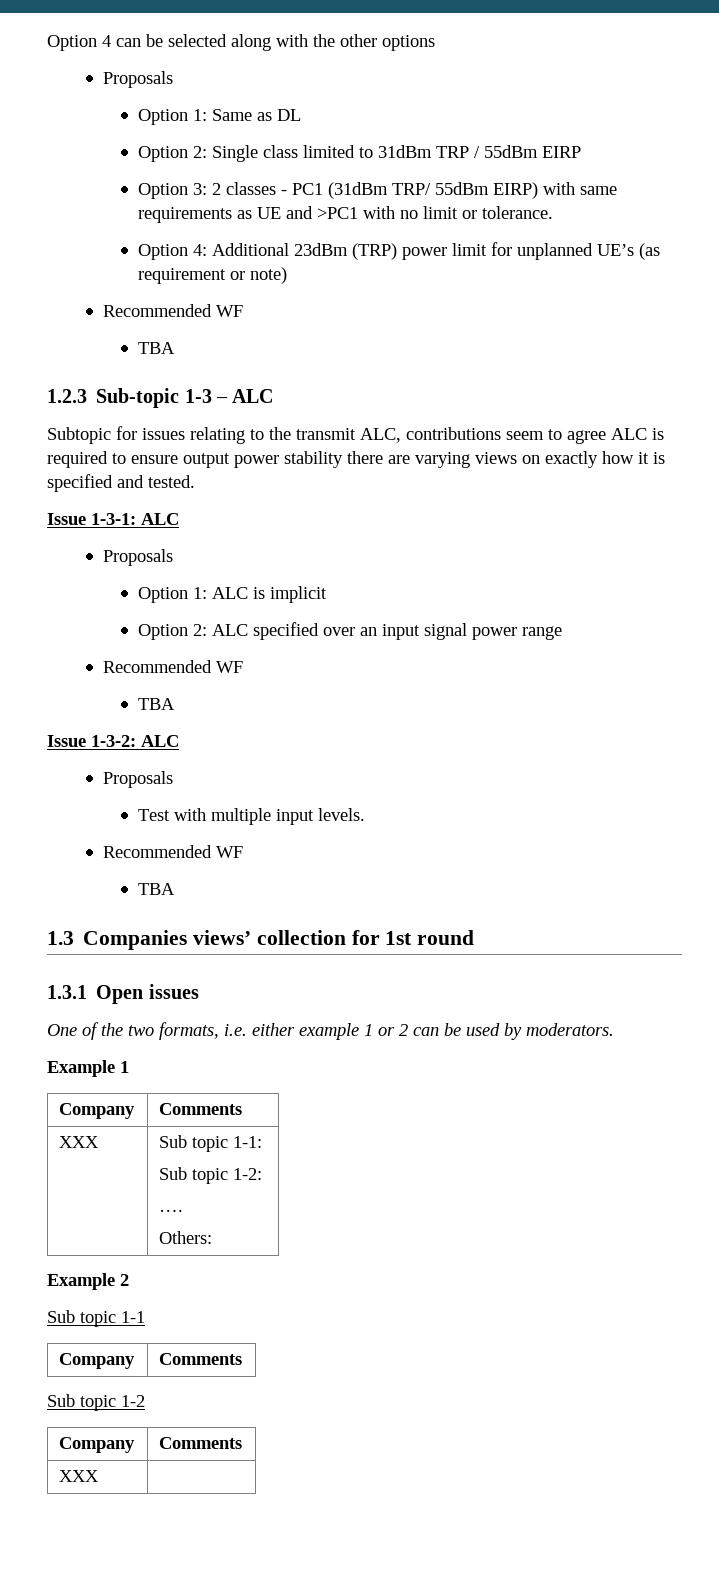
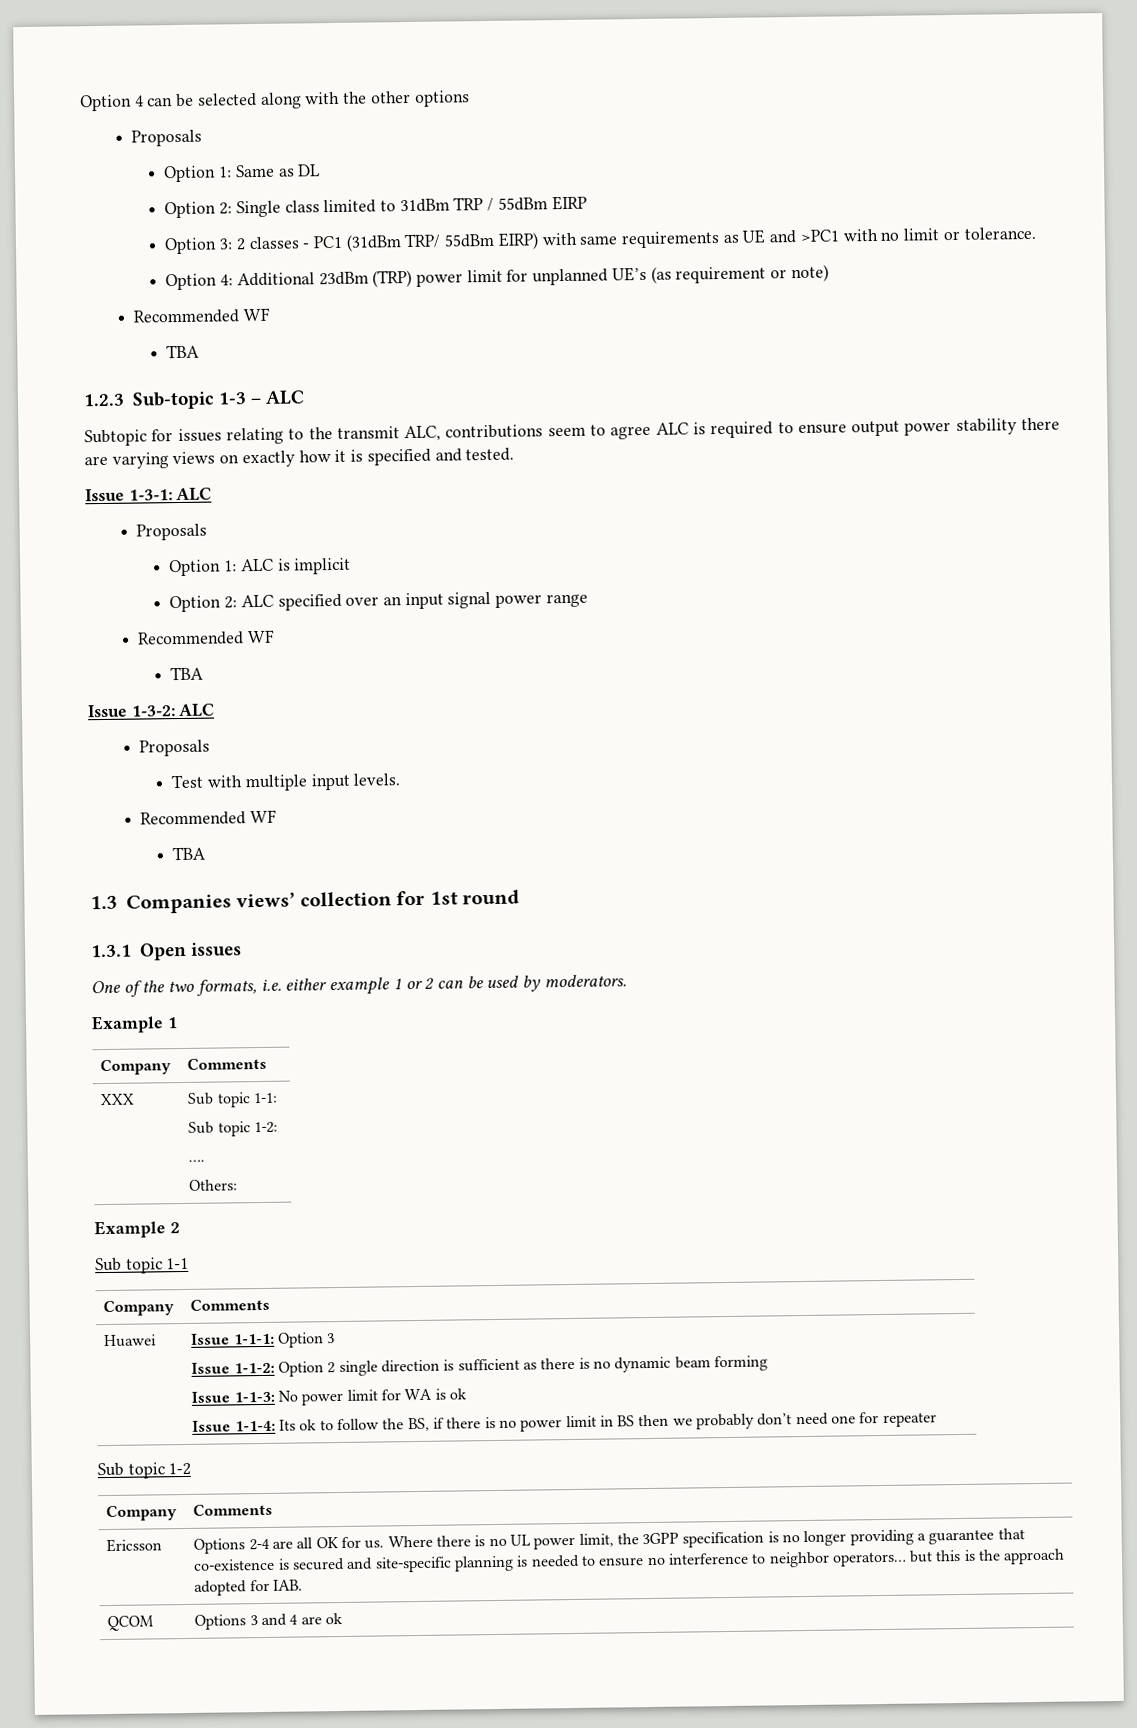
+ Huawei | Issue 1-1-1: Option 3
+ Issue 1-1-2: Option 2 single direction is sufficient as there is no dynamic beam forming
+ Issue 1-1-3: No power limit for WA is ok
+ Issue 1-1-4: Its ok to follow the BS, if there is no power limit in BS then we probably don’t need one for repeater
  Sub topic 1-2
  Company | Comments
- XXX
+ Ericsson | Options 2-4 are all OK for us. Where there is no UL power limit, the 3GPP specification is no longer providing a guarantee that co-existence is secured and site-specific planning is needed to ensure no interference to neighbor operators… but this is the approach adopted for IAB.
+ QCOM | Options 3 and 4 are ok

